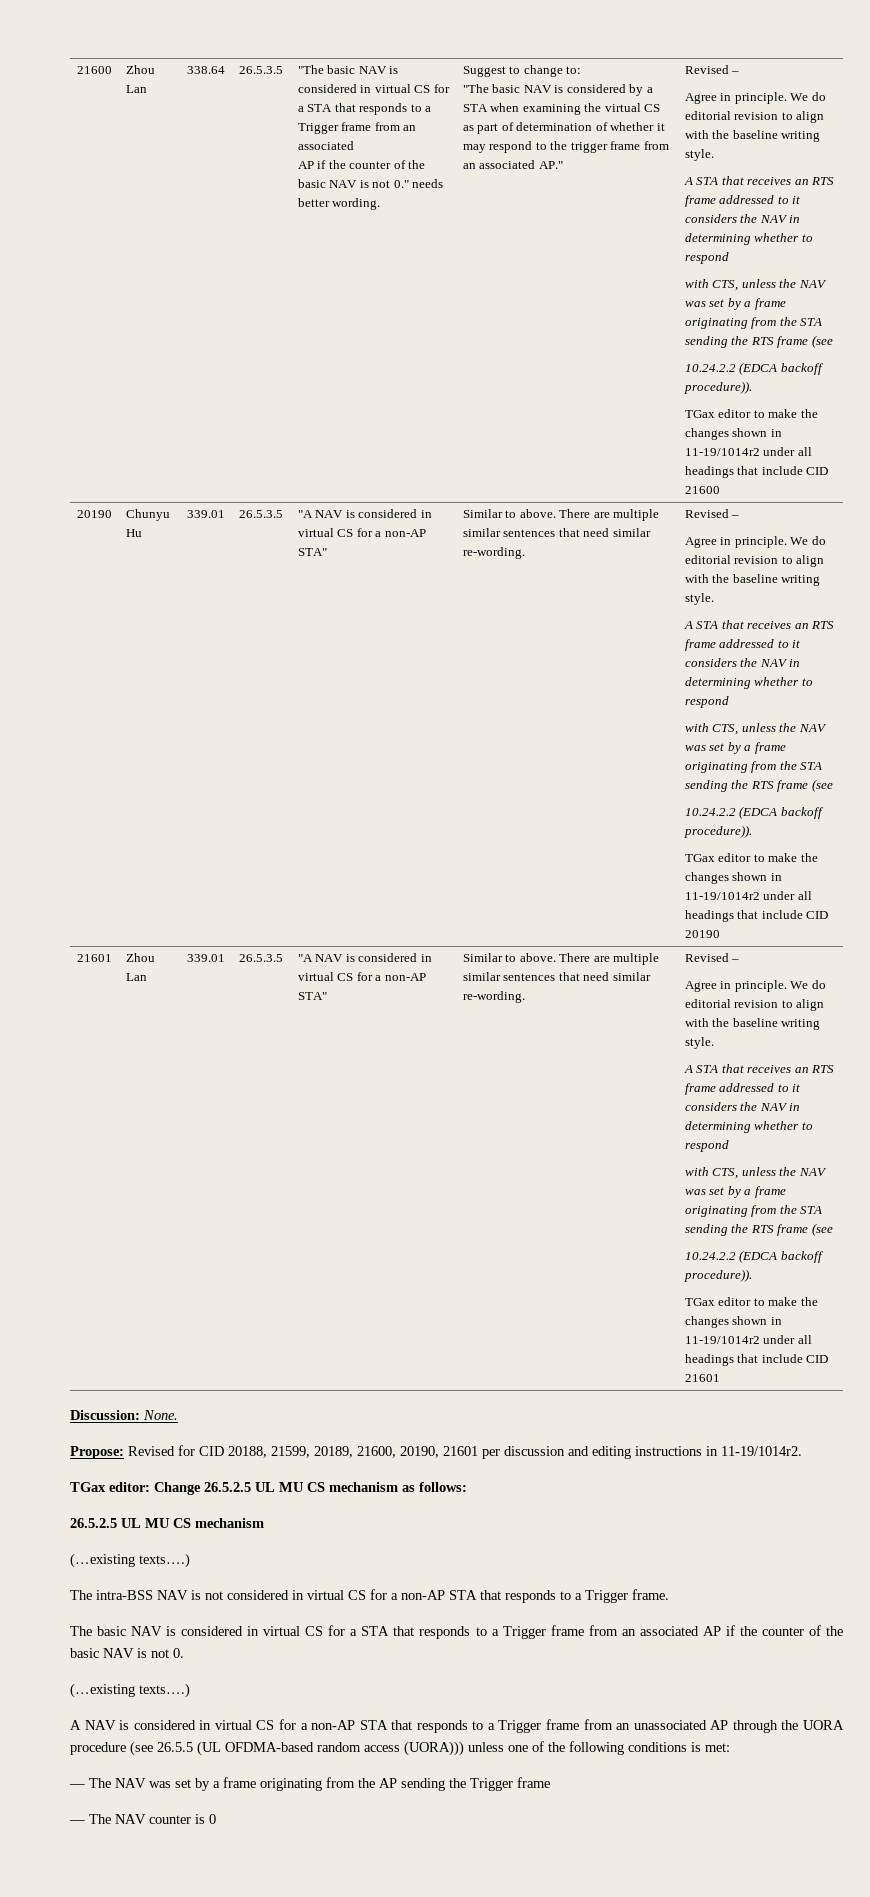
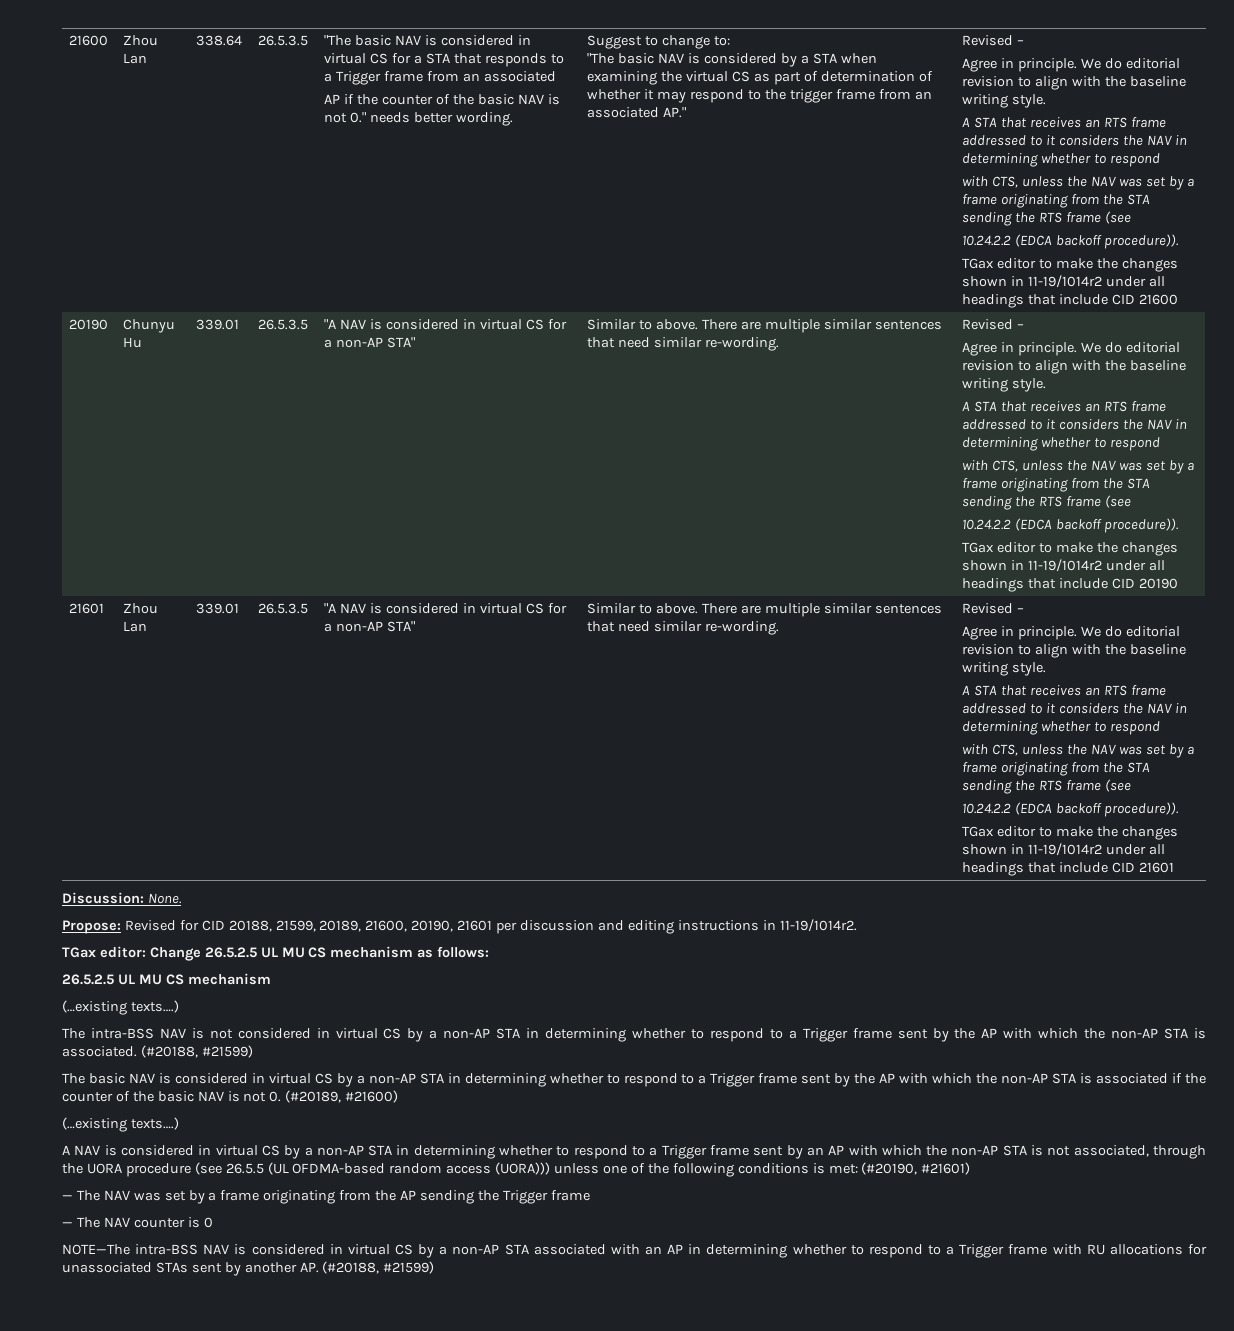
- The intra-BSS NAV is not considered in virtual CS for a non-AP STA that responds to a Trigger frame.
+ The intra-BSS NAV is not considered in virtual CS by a non-AP STA in determining whether to respond to a Trigger frame sent by the AP with which the non-AP STA is associated. (#20188, #21599)
- The basic NAV is considered in virtual CS for a STA that responds to a Trigger frame from an associated AP if the counter of the basic NAV is not 0.
+ The basic NAV is considered in virtual CS by a non-AP STA in determining whether to respond to a Trigger frame sent by the AP with which the non-AP STA is associated if the counter of the basic NAV is not 0. (#20189, #21600)
- A NAV is considered in virtual CS for a non-AP STA that responds to a Trigger frame from an unassociated AP through the UORA procedure (see 26.5.5 (UL OFDMA-based random access (UORA))) unless one of the following conditions is met:
+ A NAV is considered in virtual CS by a non-AP STA in determining whether to respond to a Trigger frame sent by an AP with which the non-AP STA is not associated, through the UORA procedure (see 26.5.5 (UL OFDMA-based random access (UORA))) unless one of the following conditions is met: (#20190, #21601)
+ NOTE—The intra-BSS NAV is considered in virtual CS by a non-AP STA associated with an AP in determining whether to respond to a Trigger frame with RU allocations for unassociated STAs sent by another AP. (#20188, #21599)

